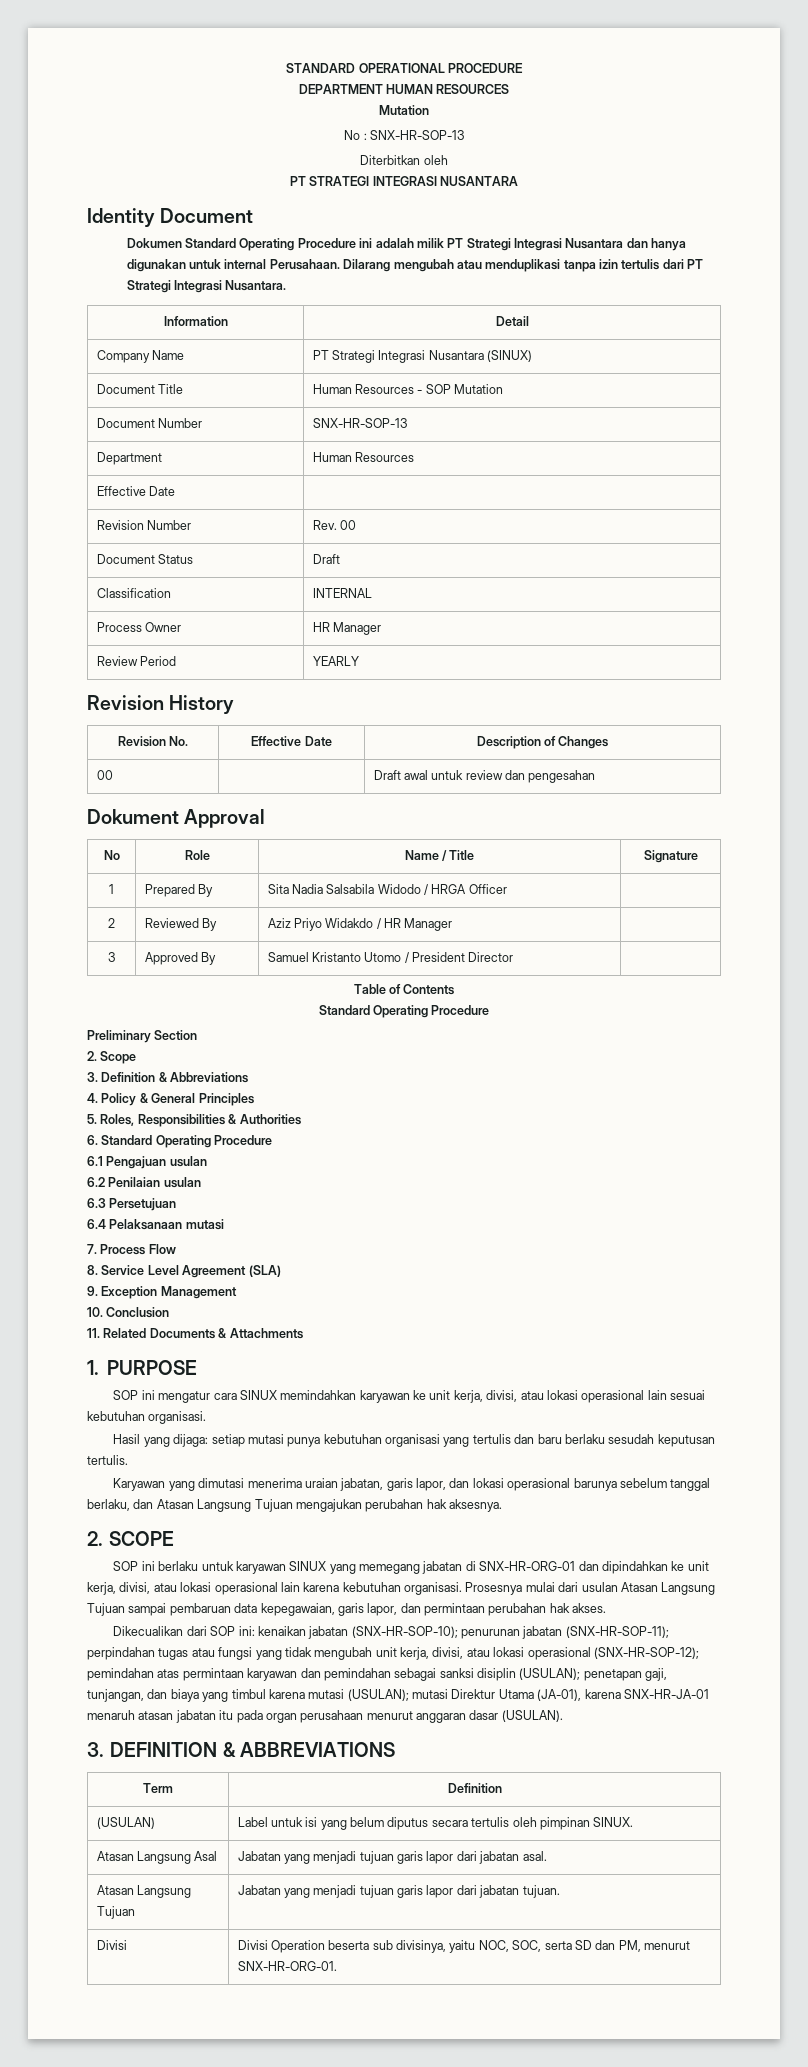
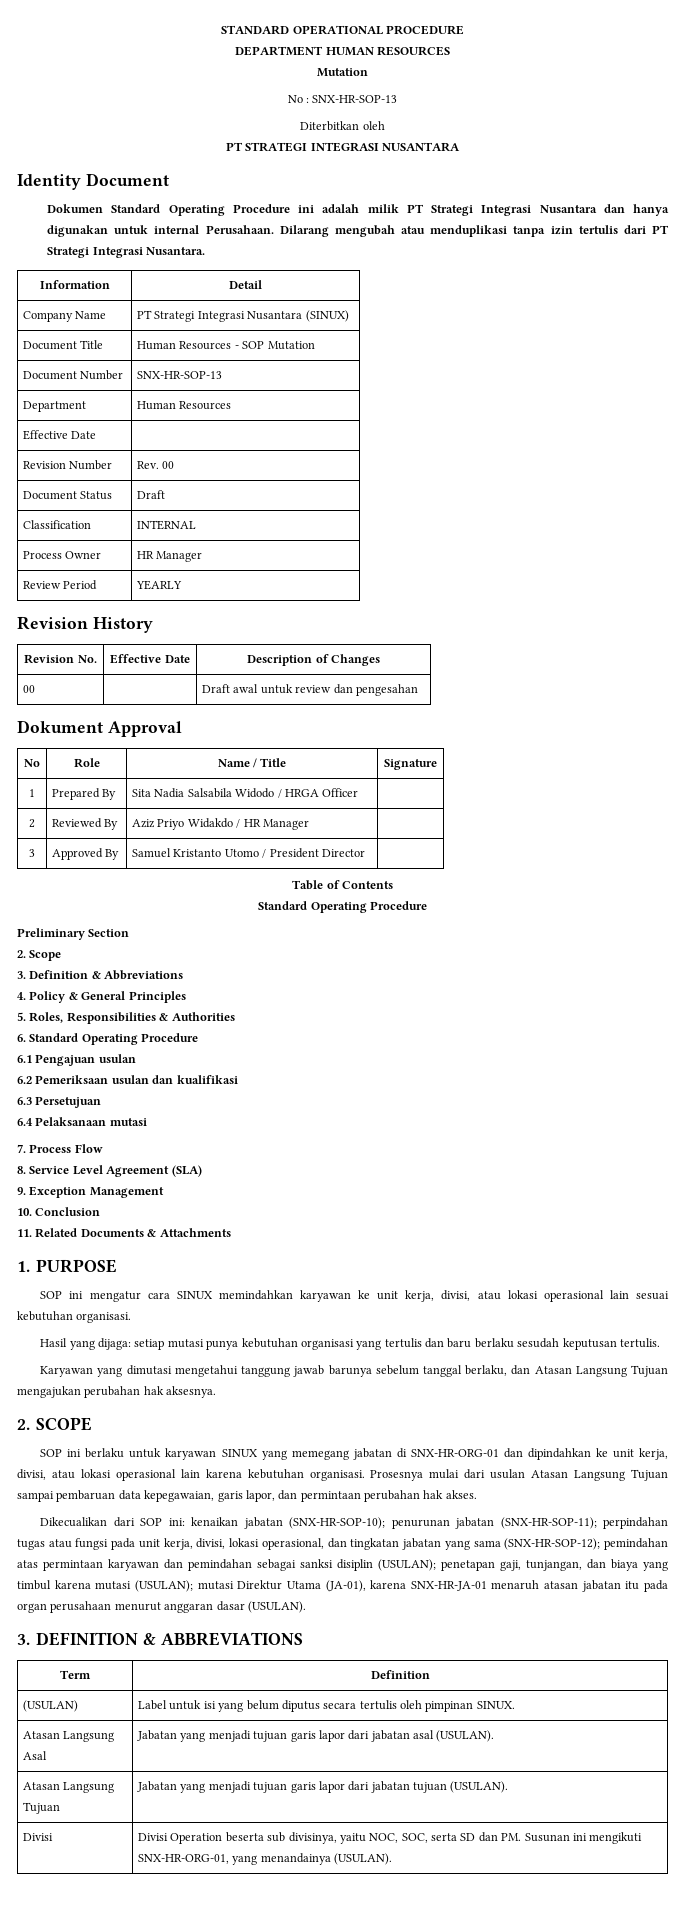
- 6.2 Penilaian usulan
+ 6.2 Pemeriksaan usulan dan kualifikasi
- Karyawan yang dimutasi menerima uraian jabatan, garis lapor, dan lokasi operasional barunya sebelum tanggal berlaku, dan Atasan Langsung Tujuan mengajukan perubahan hak aksesnya.
+ Karyawan yang dimutasi mengetahui tanggung jawab barunya sebelum tanggal berlaku, dan Atasan Langsung Tujuan mengajukan perubahan hak aksesnya.
- Dikecualikan dari SOP ini: kenaikan jabatan (SNX-HR-SOP-10); penurunan jabatan (SNX-HR-SOP-11); perpindahan tugas atau fungsi yang tidak mengubah unit kerja, divisi, atau lokasi operasional (SNX-HR-SOP-12); pemindahan atas permintaan karyawan dan pemindahan sebagai sanksi disiplin (USULAN); penetapan gaji, tunjangan, dan biaya yang timbul karena mutasi (USULAN); mutasi Direktur Utama (JA-01), karena SNX-HR-JA-01 menaruh atasan jabatan itu pada organ perusahaan menurut anggaran dasar (USULAN).
+ Dikecualikan dari SOP ini: kenaikan jabatan (SNX-HR-SOP-10); penurunan jabatan (SNX-HR-SOP-11); perpindahan tugas atau fungsi pada unit kerja, divisi, lokasi operasional, dan tingkatan jabatan yang sama (SNX-HR-SOP-12); pemindahan atas permintaan karyawan dan pemindahan sebagai sanksi disiplin (USULAN); penetapan gaji, tunjangan, dan biaya yang timbul karena mutasi (USULAN); mutasi Direktur Utama (JA-01), karena SNX-HR-JA-01 menaruh atasan jabatan itu pada organ perusahaan menurut anggaran dasar (USULAN).
- Atasan Langsung Asal | Jabatan yang menjadi tujuan garis lapor dari jabatan asal.
+ Atasan Langsung Asal | Jabatan yang menjadi tujuan garis lapor dari jabatan asal (USULAN).
- Atasan Langsung Tujuan | Jabatan yang menjadi tujuan garis lapor dari jabatan tujuan.
+ Atasan Langsung Tujuan | Jabatan yang menjadi tujuan garis lapor dari jabatan tujuan (USULAN).
- Divisi | Divisi Operation beserta sub divisinya, yaitu NOC, SOC, serta SD dan PM, menurut SNX-HR-ORG-01.
+ Divisi | Divisi Operation beserta sub divisinya, yaitu NOC, SOC, serta SD dan PM. Susunan ini mengikuti SNX-HR-ORG-01, yang menandainya (USULAN).

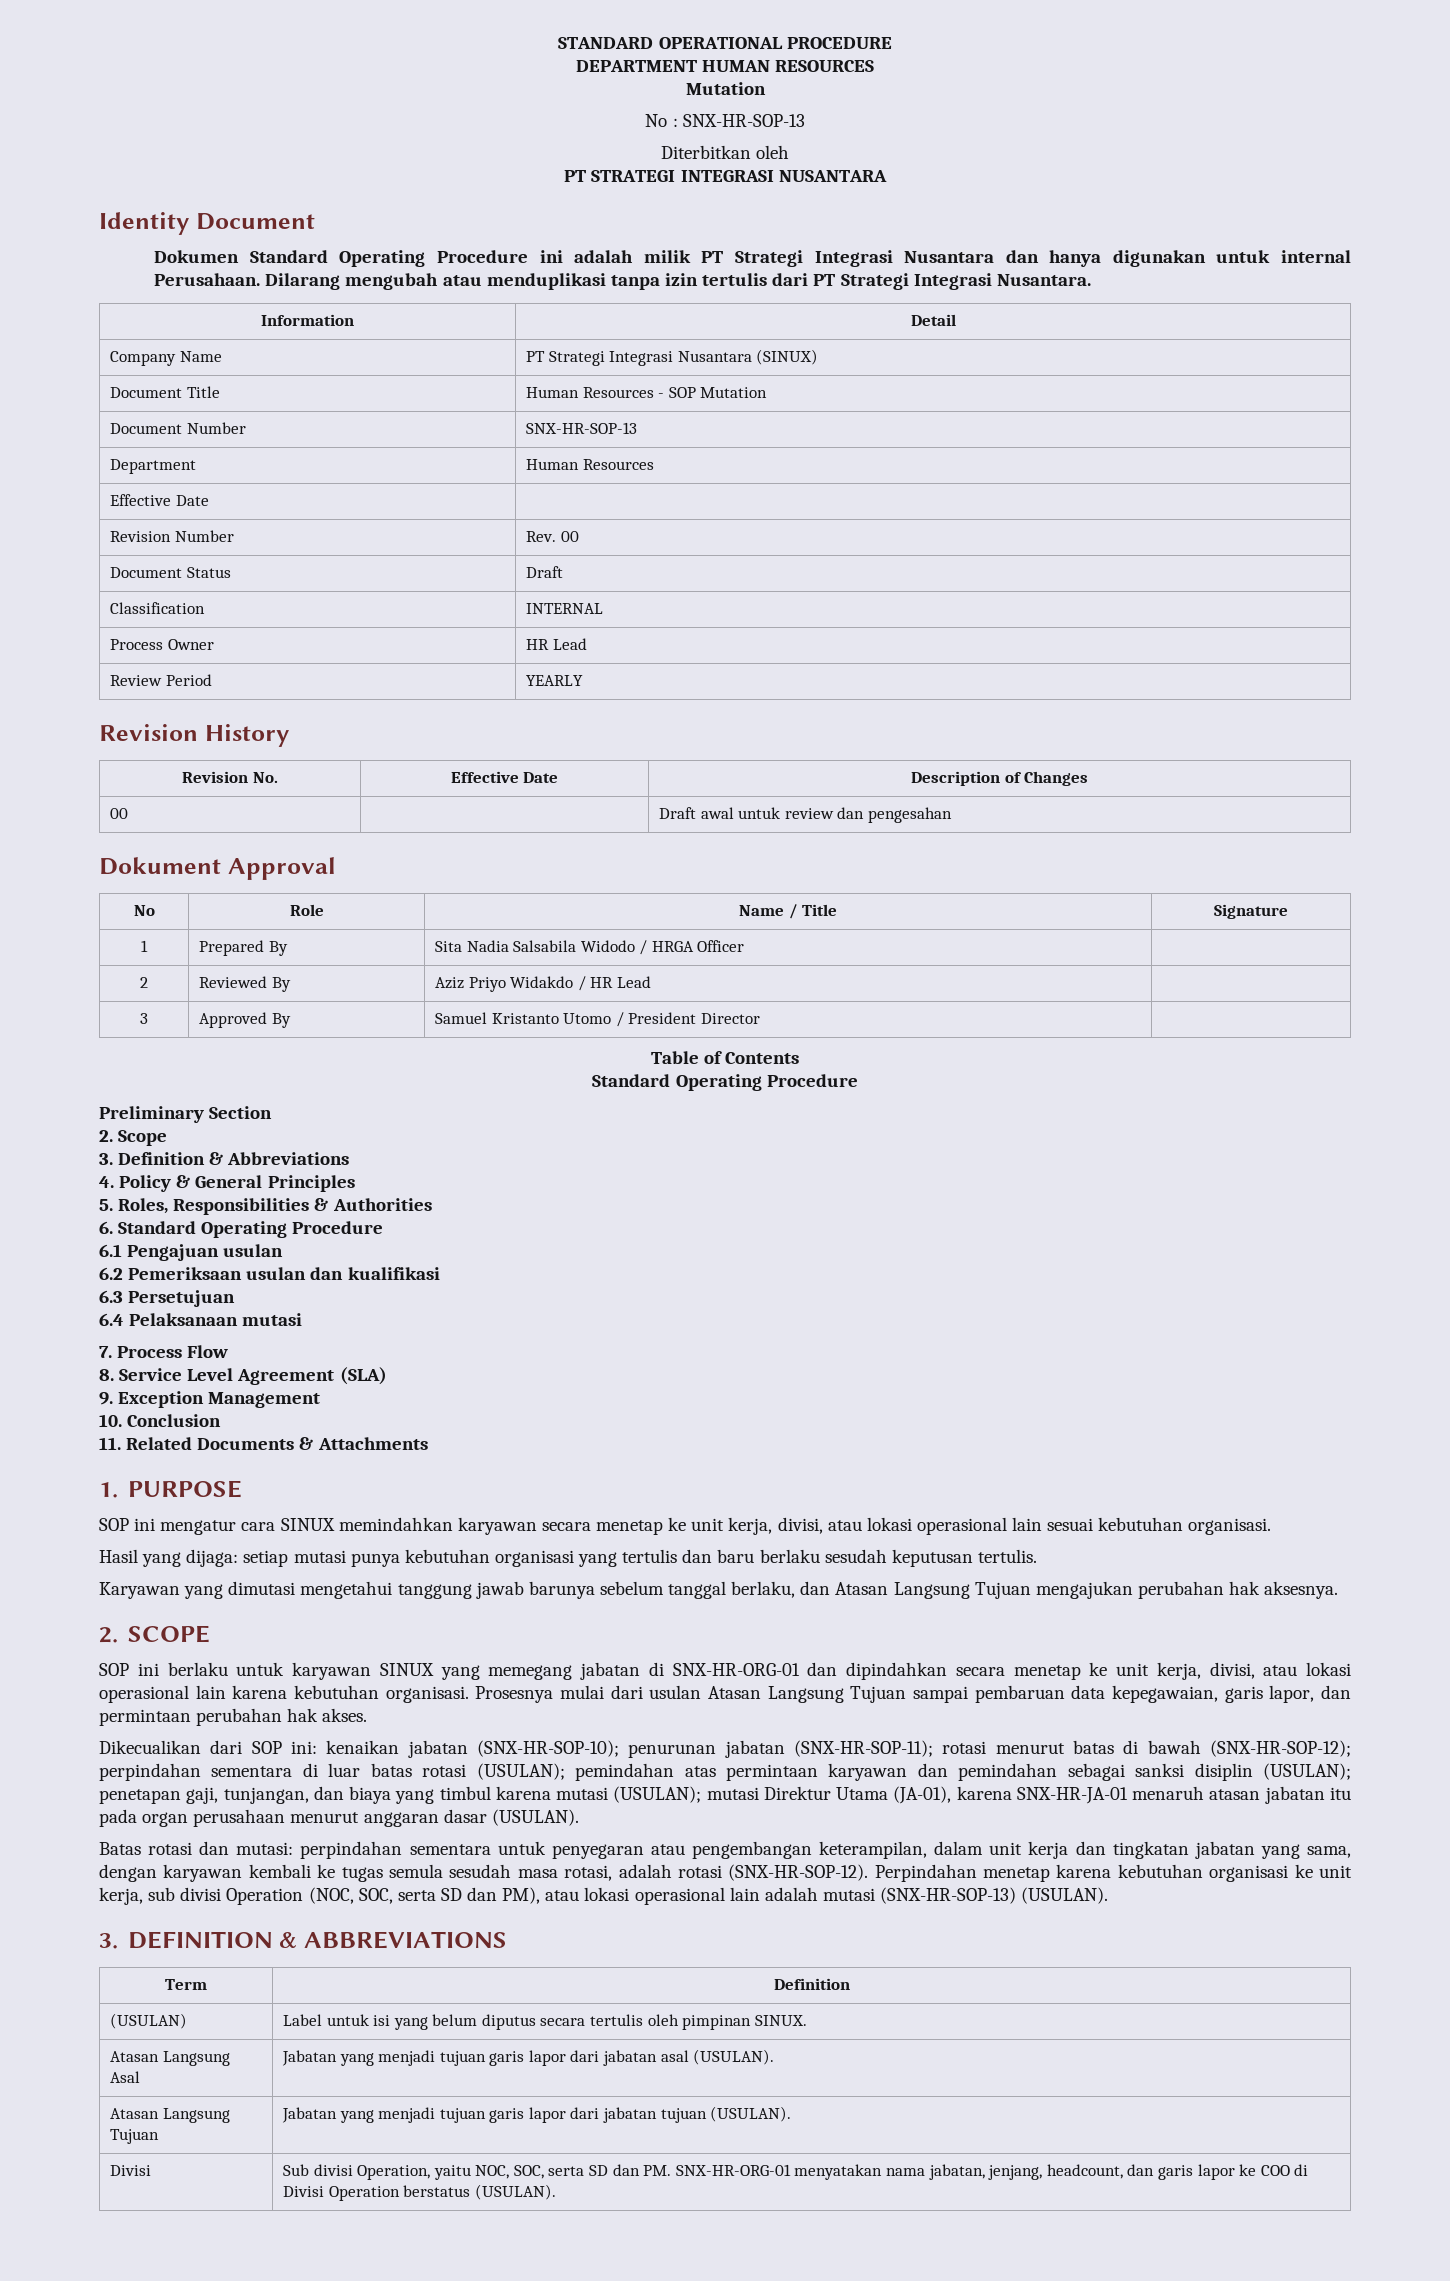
- Process Owner | HR Manager
+ Process Owner | HR Lead
- 2 | Reviewed By | Aziz Priyo Widakdo / HR Manager |
+ 2 | Reviewed By | Aziz Priyo Widakdo / HR Lead |
- SOP ini mengatur cara SINUX memindahkan karyawan ke unit kerja, divisi, atau lokasi operasional lain sesuai kebutuhan organisasi.
+ SOP ini mengatur cara SINUX memindahkan karyawan secara menetap ke unit kerja, divisi, atau lokasi operasional lain sesuai kebutuhan organisasi.
- SOP ini berlaku untuk karyawan SINUX yang memegang jabatan di SNX-HR-ORG-01 dan dipindahkan ke unit kerja, divisi, atau lokasi operasional lain karena kebutuhan organisasi.
+ SOP ini berlaku untuk karyawan SINUX yang memegang jabatan di SNX-HR-ORG-01 dan dipindahkan secara menetap ke unit kerja, divisi, atau lokasi operasional lain karena kebutuhan organisasi.
- Dikecualikan dari SOP ini: kenaikan jabatan (SNX-HR-SOP-10); penurunan jabatan (SNX-HR-SOP-11); perpindahan tugas atau fungsi pada unit kerja, divisi, lokasi operasional, dan tingkatan jabatan yang sama (SNX-HR-SOP-12); pemindahan atas permintaan karyawan dan pemindahan sebagai sanksi disiplin (USULAN); penetapan gaji, tunjangan, dan biaya yang timbul karena mutasi (USULAN); mutasi Direktur Utama (JA-01), karena SNX-HR-JA-01 menaruh atasan jabatan itu pada organ perusahaan menurut anggaran dasar (USULAN).
+ Dikecualikan dari SOP ini: kenaikan jabatan (SNX-HR-SOP-10); penurunan jabatan (SNX-HR-SOP-11); rotasi menurut batas di bawah (SNX-HR-SOP-12); perpindahan sementara di luar batas rotasi (USULAN); pemindahan atas permintaan karyawan dan pemindahan sebagai sanksi disiplin (USULAN); penetapan gaji, tunjangan, dan biaya yang timbul karena mutasi (USULAN); mutasi Direktur Utama (JA-01), karena SNX-HR-JA-01 menaruh atasan jabatan itu pada organ perusahaan menurut anggaran dasar (USULAN).
+ Batas rotasi dan mutasi: perpindahan sementara untuk penyegaran atau pengembangan keterampilan, dalam unit kerja dan tingkatan jabatan yang sama, dengan karyawan kembali ke tugas semula sesudah masa rotasi, adalah rotasi (SNX-HR-SOP-12). Perpindahan menetap karena kebutuhan organisasi ke unit kerja, sub divisi Operation (NOC, SOC, serta SD dan PM), atau lokasi operasional lain adalah mutasi (SNX-HR-SOP-13) (USULAN).
- Divisi | Divisi Operation beserta sub divisinya, yaitu NOC, SOC, serta SD dan PM. Susunan ini mengikuti SNX-HR-ORG-01, yang menandainya (USULAN).
+ Divisi | Sub divisi Operation, yaitu NOC, SOC, serta SD dan PM. SNX-HR-ORG-01 menyatakan nama jabatan, jenjang, headcount, dan garis lapor ke COO di Divisi Operation berstatus (USULAN).

